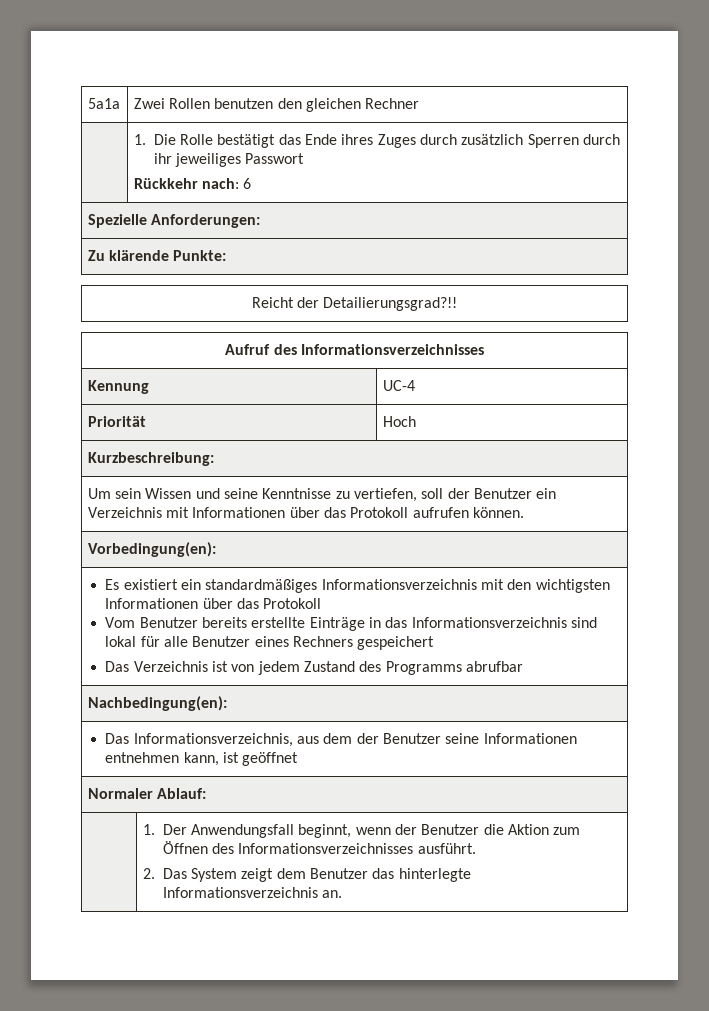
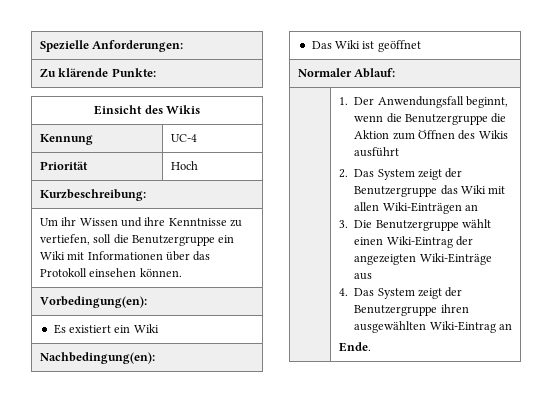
- 5a1a | Zwei Rollen benutzen den gleichen Rechner
- | 1. Die Rolle bestätigt das Ende ihres Zuges durch zusätzlich Sperren durch ihr jeweiliges Passwort
- Rückkehr nach: 6
- Reicht der Detailierungsgrad?!!
- Aufruf des Informationsverzeichnisses
+ Einsicht des Wikis
- Um sein Wissen und seine Kenntnisse zu vertiefen, soll der Benutzer ein Verzeichnis mit Informationen über das Protokoll aufrufen können.
+ Um ihr Wissen und ihre Kenntnisse zu vertiefen, soll die Benutzergruppe ein Wiki mit Informationen über das Protokoll einsehen können.
- Es existiert ein standardmäßiges Informationsverzeichnis mit den wichtigsten Informationen über das Protokoll
- Vom Benutzer bereits erstellte Einträge in das Informationsverzeichnis sind lokal für alle Benutzer eines Rechners gespeichert
- Das Verzeichnis ist von jedem Zustand des Programms abrufbar
+ Es existiert ein Wiki
  Nachbedingung(en):
- Das Informationsverzeichnis, aus dem der Benutzer seine Informationen entnehmen kann, ist geöffnet
+ Das Wiki ist geöffnet
- 1. Der Anwendungsfall beginnt, wenn der Benutzer die Aktion zum Öffnen des Informationsverzeichnisses ausführt.
+ 1. Der Anwendungsfall beginnt, wenn die Benutzergruppe die Aktion zum Öffnen des Wikis ausführt
- 2. Das System zeigt dem Benutzer das hinterlegte Informationsverzeichnis an.
+ 2. Das System zeigt der Benutzergruppe das Wiki mit allen Wiki-Einträgen an
+ 3. Die Benutzergruppe wählt einen Wiki-Eintrag der angezeigten Wiki-Einträge aus
+ 4. Das System zeigt der Benutzergruppe ihren ausgewählten Wiki-Eintrag an
+ Ende.

